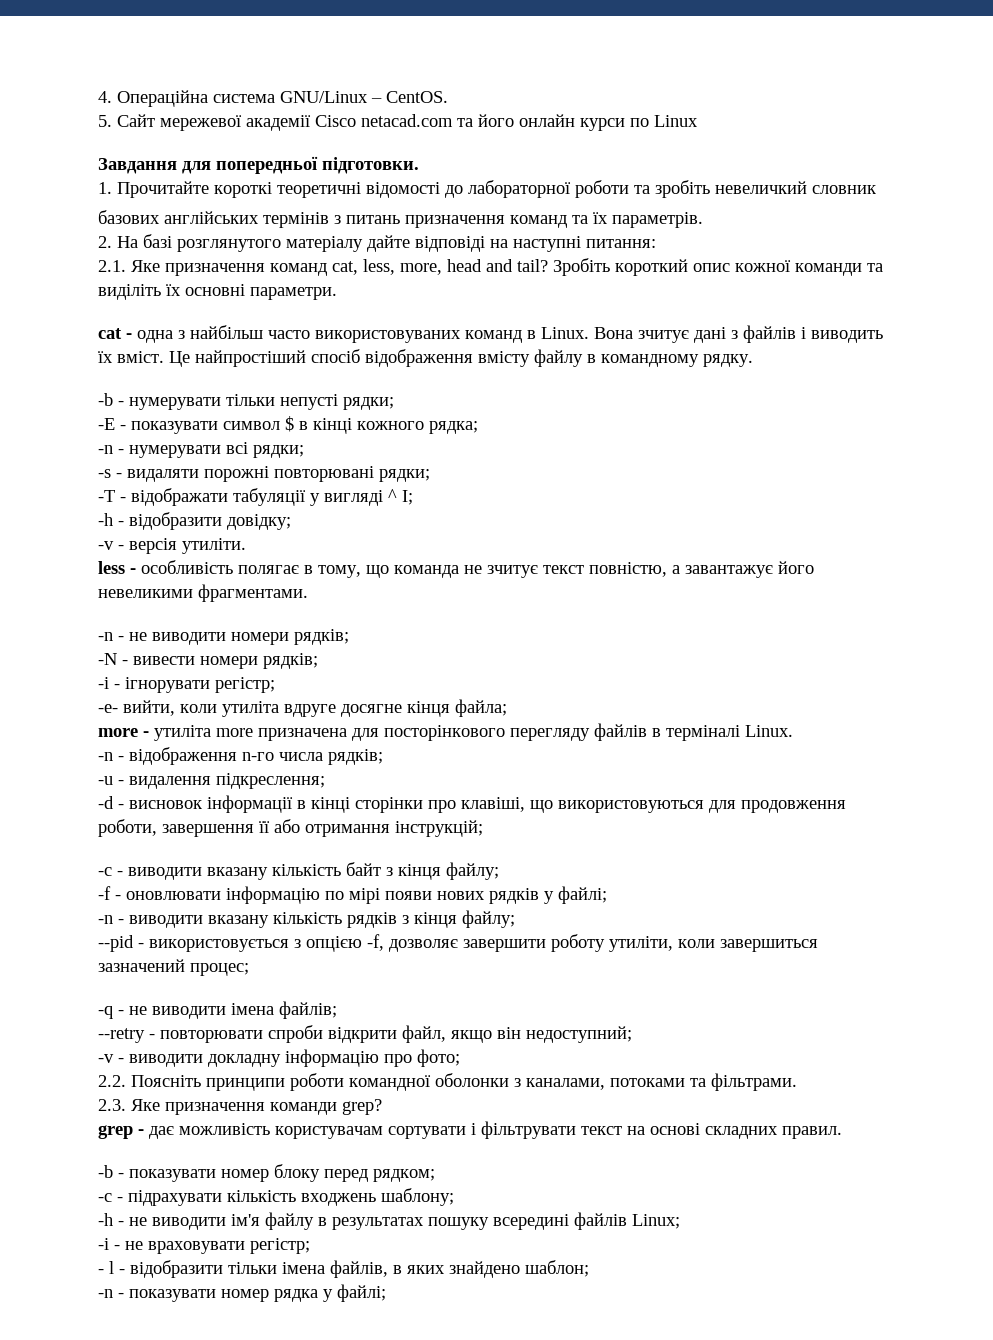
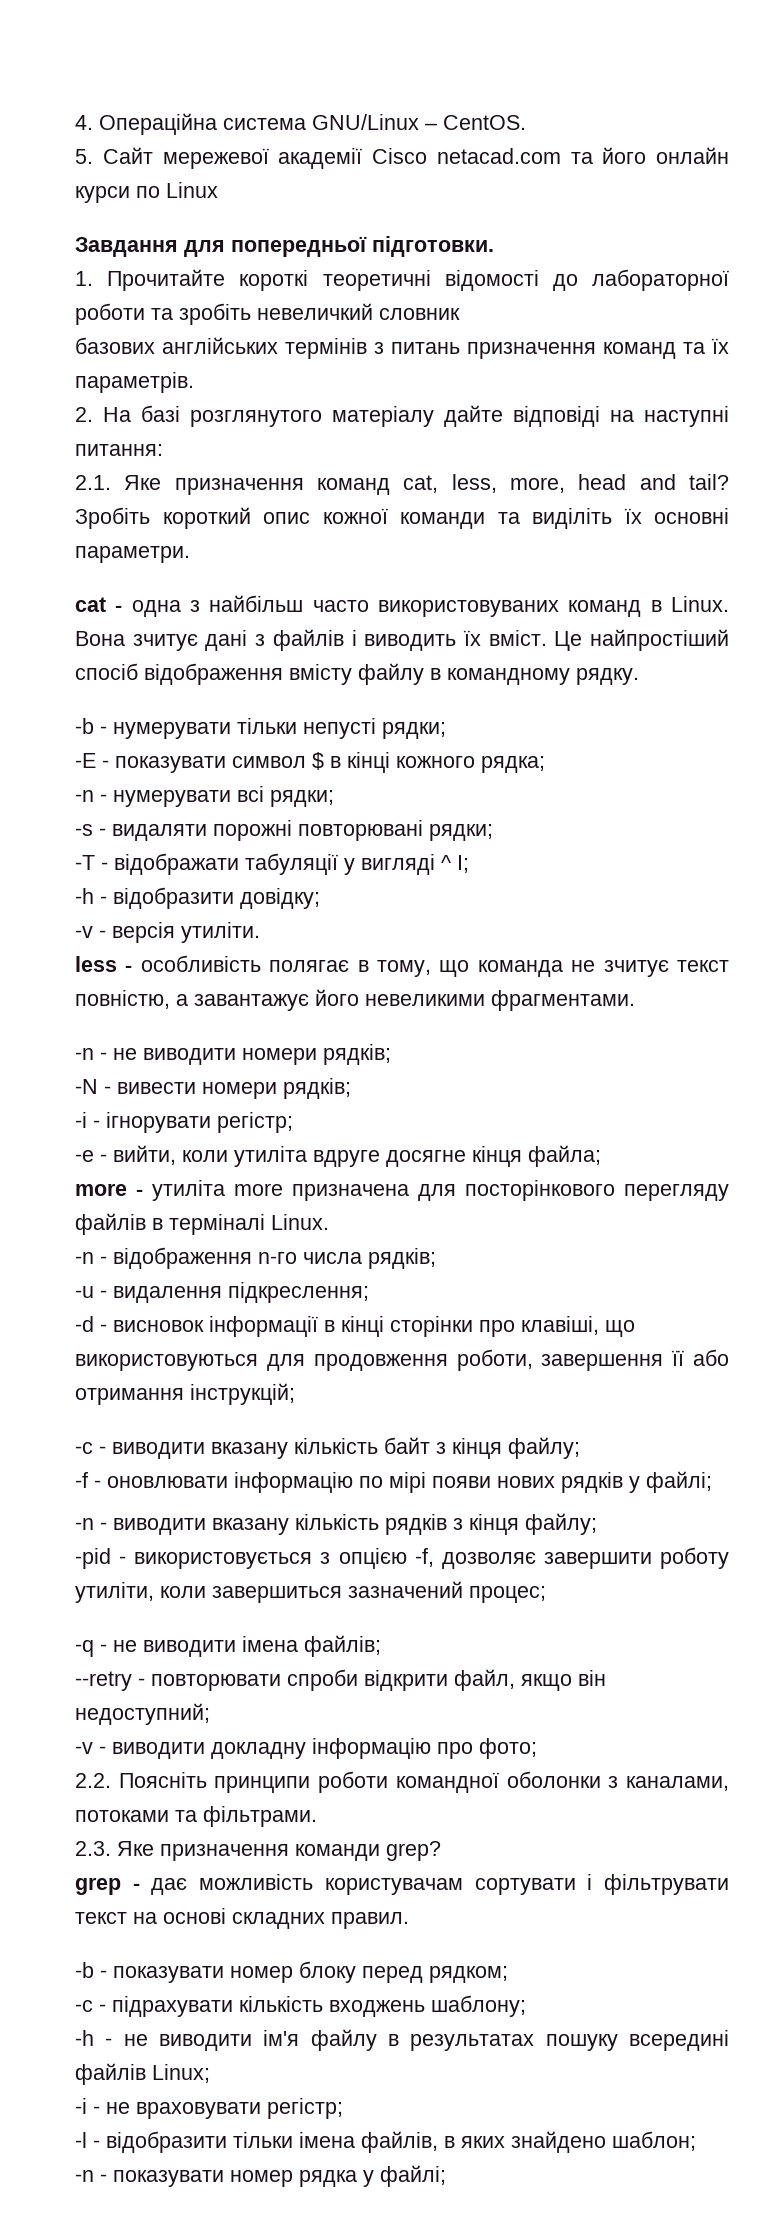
- -e- вийти, коли утиліта вдруге досягне кінця файла;
+ -e - вийти, коли утиліта вдруге досягне кінця файла;
- --pid - використовується з опцією -f, дозволяє завершити роботу утиліти, коли завершиться зазначений процес;
+ -pid - використовується з опцією -f, дозволяє завершити роботу утиліти, коли завершиться зазначений процес;
- - l - відобразити тільки імена файлів, в яких знайдено шаблон;
+ -l - відобразити тільки імена файлів, в яких знайдено шаблон;

